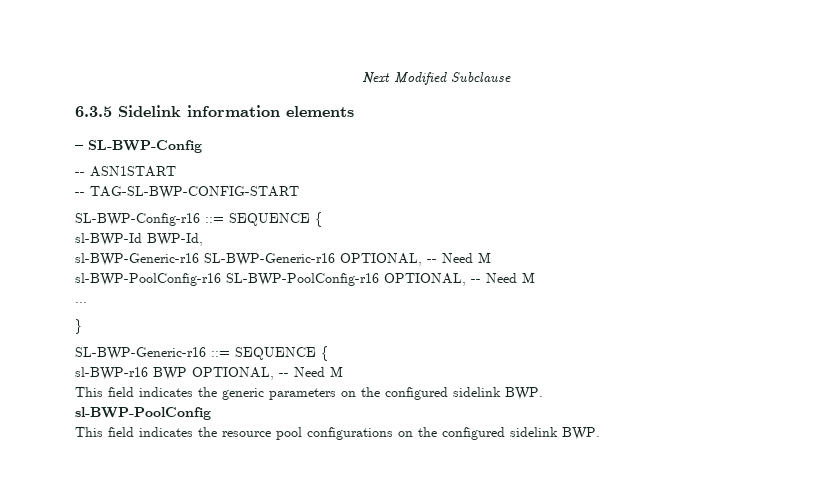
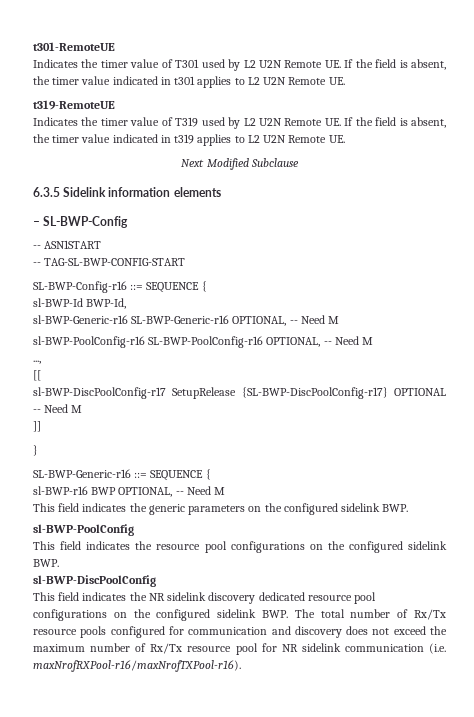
+ t301-RemoteUE
+ Indicates the timer value of T301 used by L2 U2N Remote UE. If the field is absent, the timer value indicated in t301 applies to L2 U2N Remote UE.
+ t319-RemoteUE
+ Indicates the timer value of T319 used by L2 U2N Remote UE. If the field is absent, the timer value indicated in t319 applies to L2 U2N Remote UE.
- ...
+ ...,
+ [[
+ sl-BWP-DiscPoolConfig-r17 SetupRelease {SL-BWP-DiscPoolConfig-r17} OPTIONAL -- Need M
+ ]]
+ sl-BWP-DiscPoolConfig
+ This field indicates the NR sidelink discovery dedicated resource pool configurations on the configured sidelink BWP. The total number of Rx/Tx resource pools configured for communication and discovery does not exceed the maximum number of Rx/Tx resource pool for NR sidelink communication (i.e. maxNrofRXPool-r16/maxNrofTXPool-r16).

